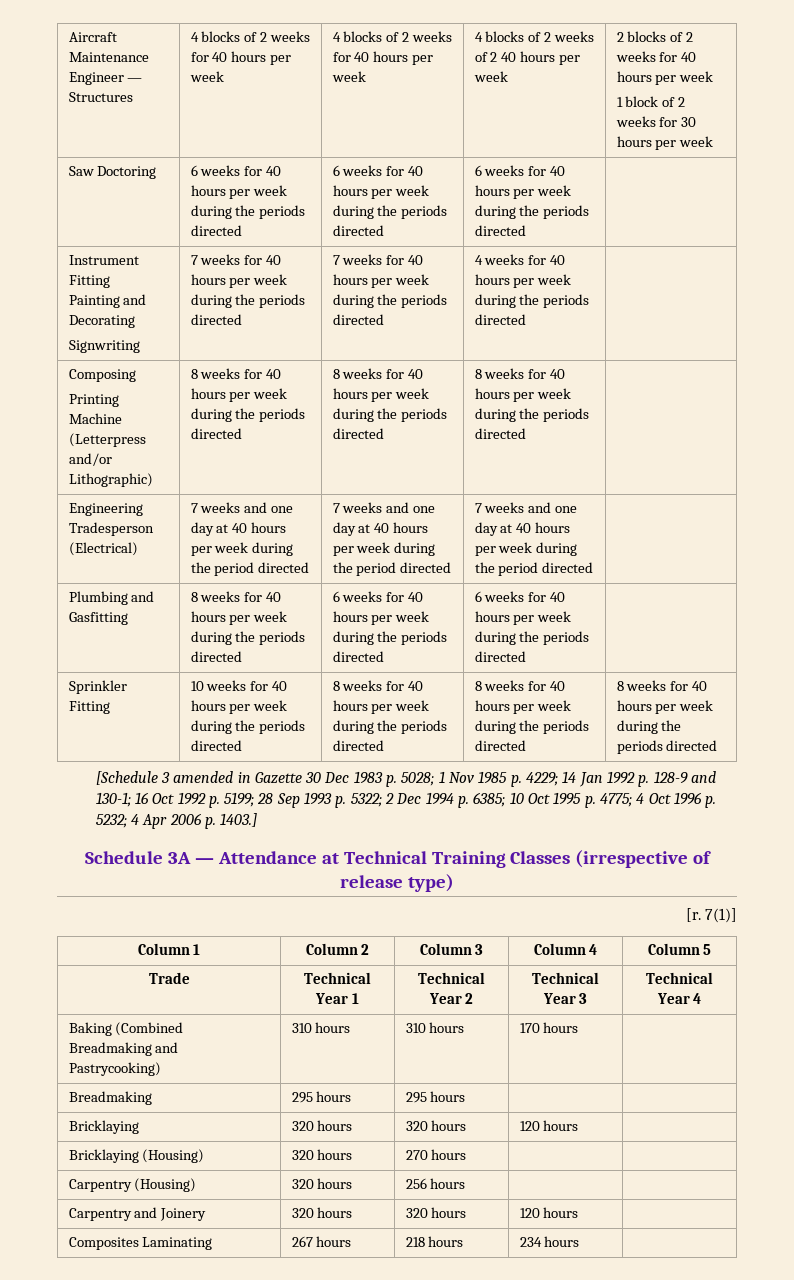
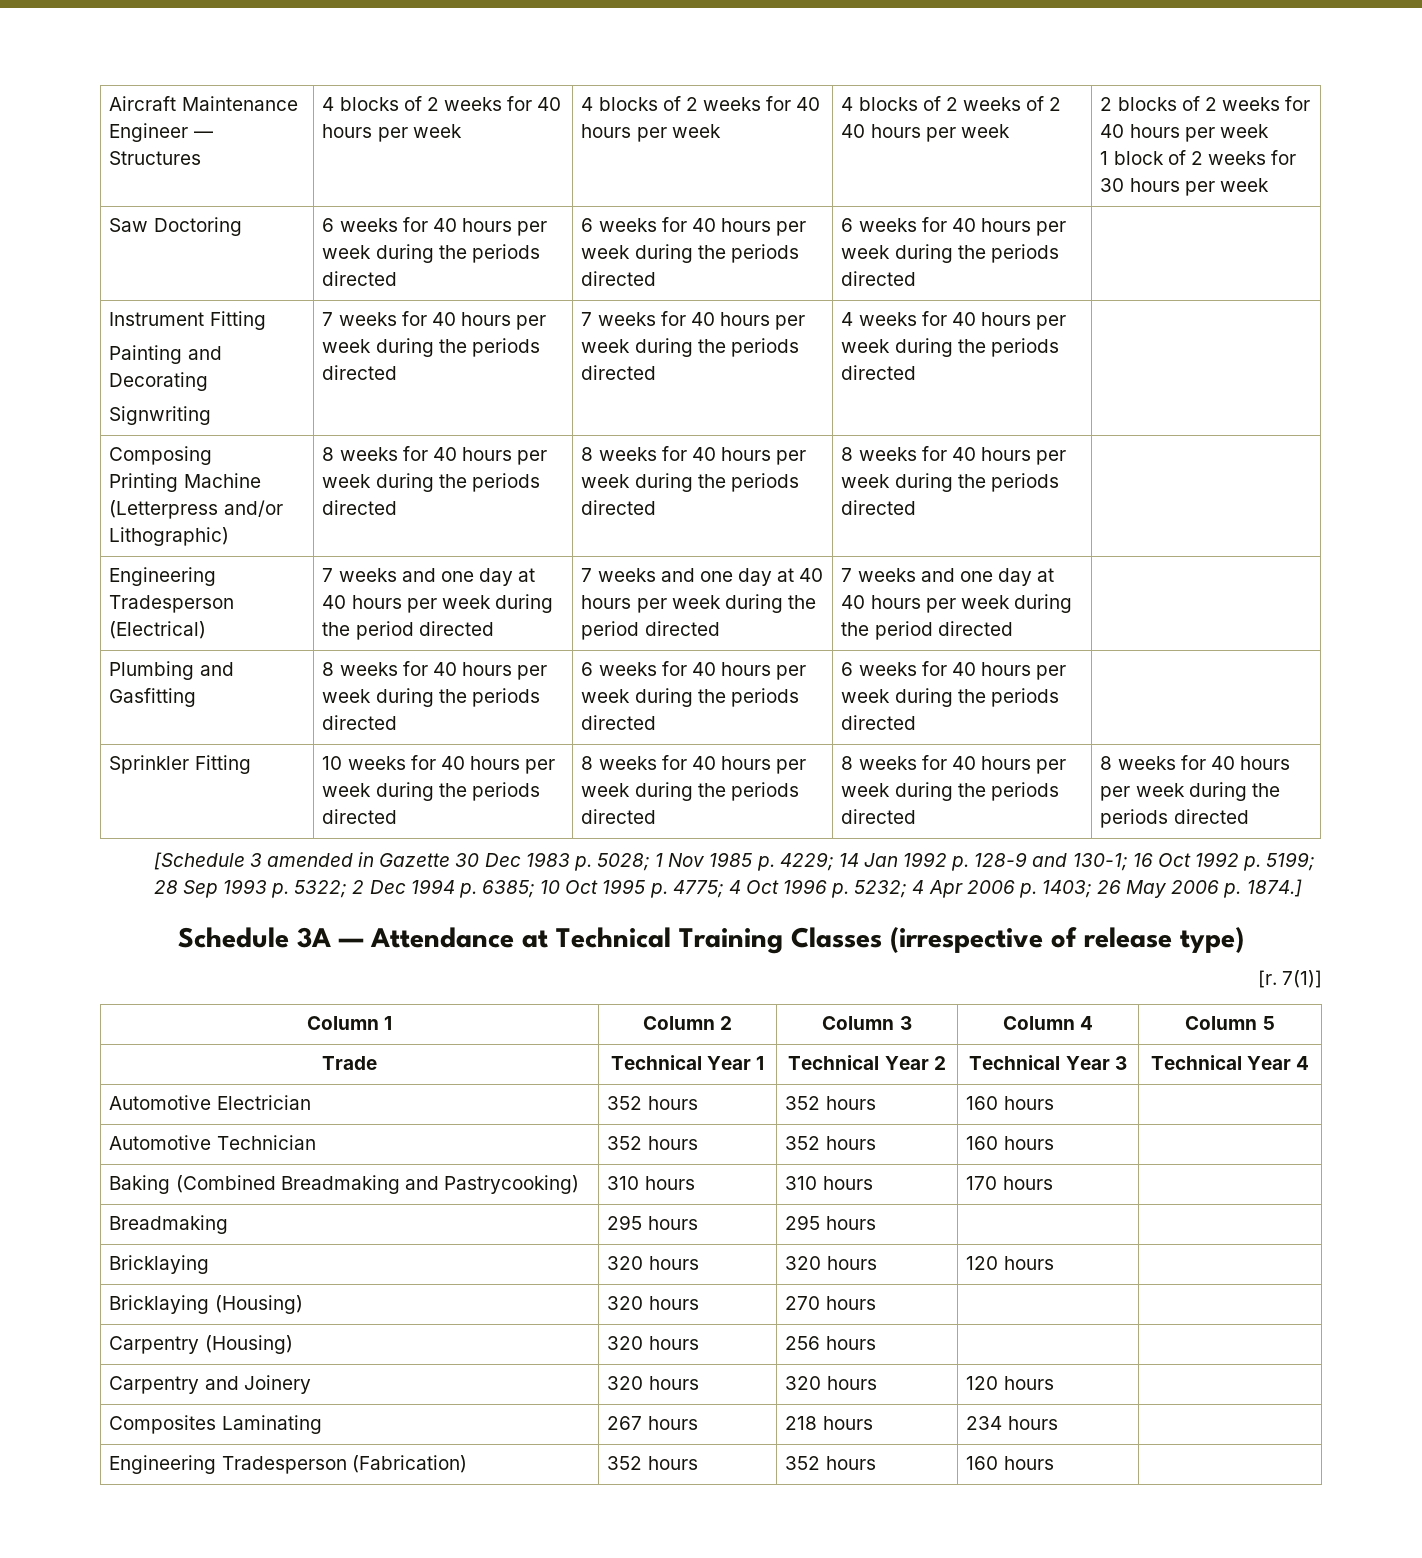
- [Schedule 3 amended in Gazette 30 Dec 1983 p. 5028; 1 Nov 1985 p. 4229; 14 Jan 1992 p. 128-9 and 130-1; 16 Oct 1992 p. 5199; 28 Sep 1993 p. 5322; 2 Dec 1994 p. 6385; 10 Oct 1995 p. 4775; 4 Oct 1996 p. 5232; 4 Apr 2006 p. 1403.]
+ [Schedule 3 amended in Gazette 30 Dec 1983 p. 5028; 1 Nov 1985 p. 4229; 14 Jan 1992 p. 128-9 and 130-1; 16 Oct 1992 p. 5199; 28 Sep 1993 p. 5322; 2 Dec 1994 p. 6385; 10 Oct 1995 p. 4775; 4 Oct 1996 p. 5232; 4 Apr 2006 p. 1403; 26 May 2006 p. 1874.]
+ Automotive Electrician | 352 hours | 352 hours | 160 hours |
+ Automotive Technician | 352 hours | 352 hours | 160 hours |
+ Engineering Tradesperson (Fabrication) | 352 hours | 352 hours | 160 hours |

